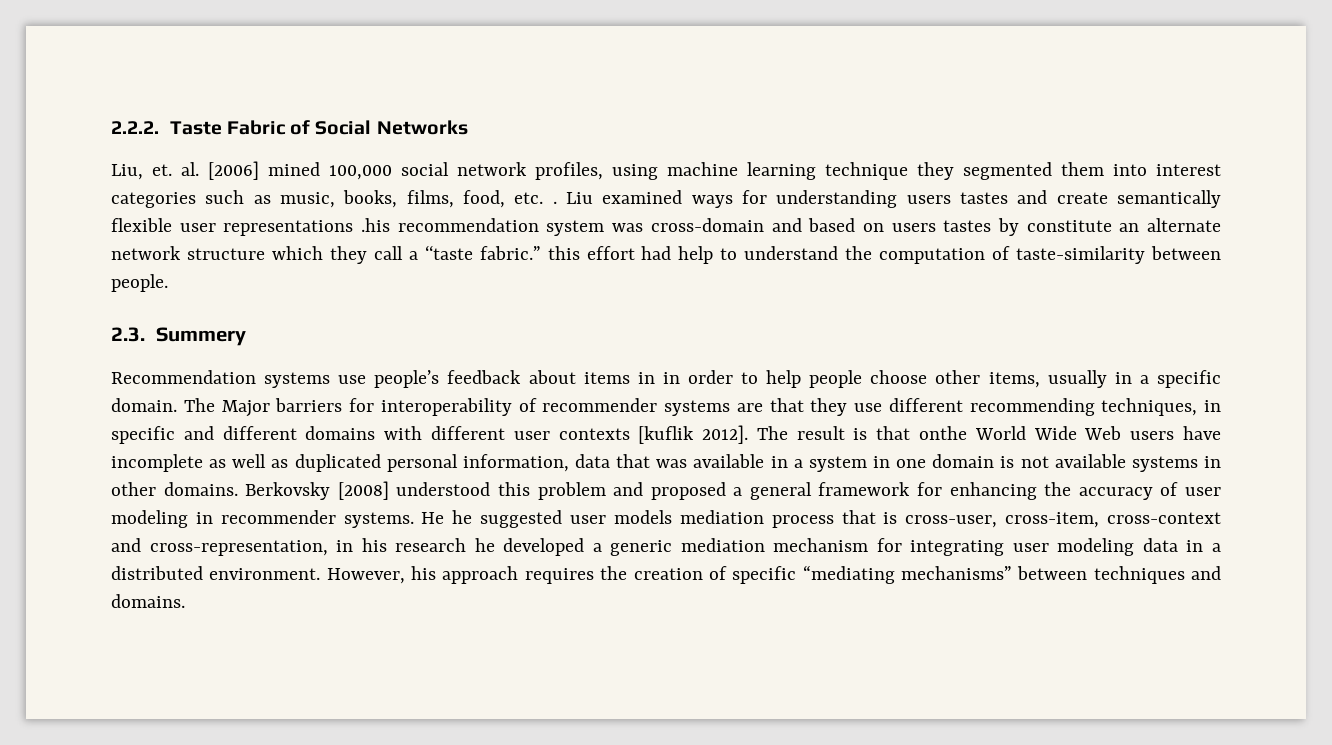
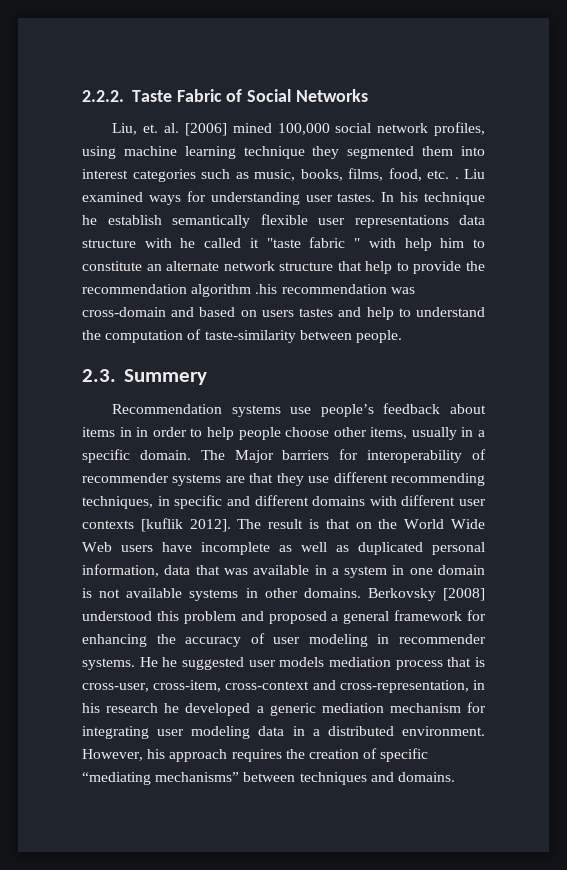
- Liu examined ways for understanding users tastes and create semantically flexible user representations .his recommendation system was cross-domain and based on users tastes by constitute an alternate network structure which they call a ‘‘taste fabric.” this effort had help to understand the computation of taste-similarity between people.
+ Liu examined ways for understanding user tastes. In his technique he establish semantically flexible user representations data structure with he called it "taste fabric " with help him to constitute an alternate network structure that help to provide the recommendation algorithm .his recommendation was cross-domain and based on users tastes and help to understand the computation of taste-similarity between people.
- The result is that onthe World Wide Web users have incomplete as well as duplicated personal information, data that was available in a system in one domain is not available systems in other domains.
+ The result is that on the World Wide Web users have incomplete as well as duplicated personal information, data that was available in a system in one domain is not available systems in other domains.

